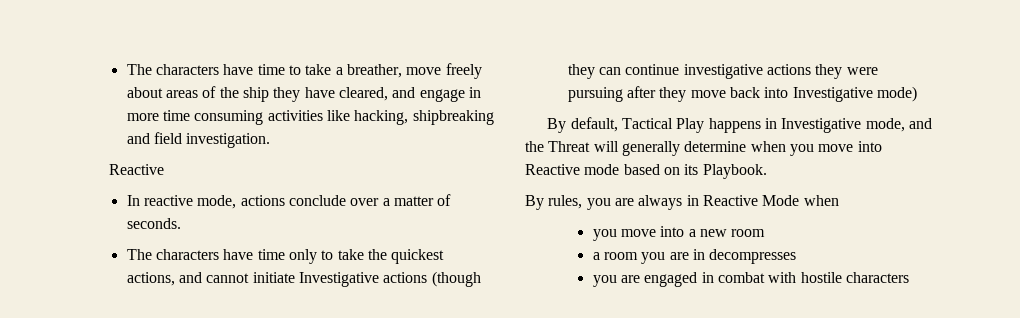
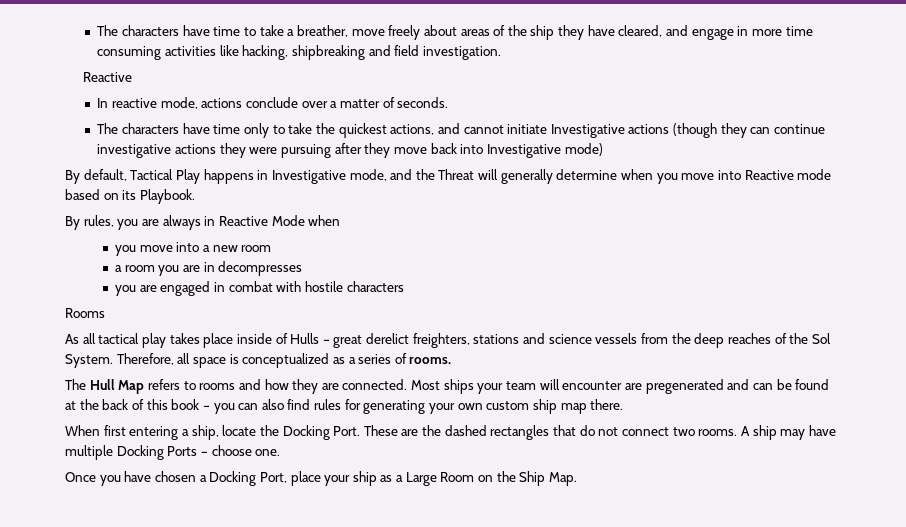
+ Rooms
+ As all tactical play takes place inside of Hulls – great derelict freighters, stations and science vessels from the deep reaches of the Sol System. Therefore, all space is conceptualized as a series of rooms.
+ The Hull Map refers to rooms and how they are connected. Most ships your team will encounter are pregenerated and can be found at the back of this book – you can also find rules for generating your own custom ship map there.
+ When first entering a ship, locate the Docking Port. These are the dashed rectangles that do not connect two rooms. A ship may have multiple Docking Ports – choose one.
+ Once you have chosen a Docking Port, place your ship as a Large Room on the Ship Map.

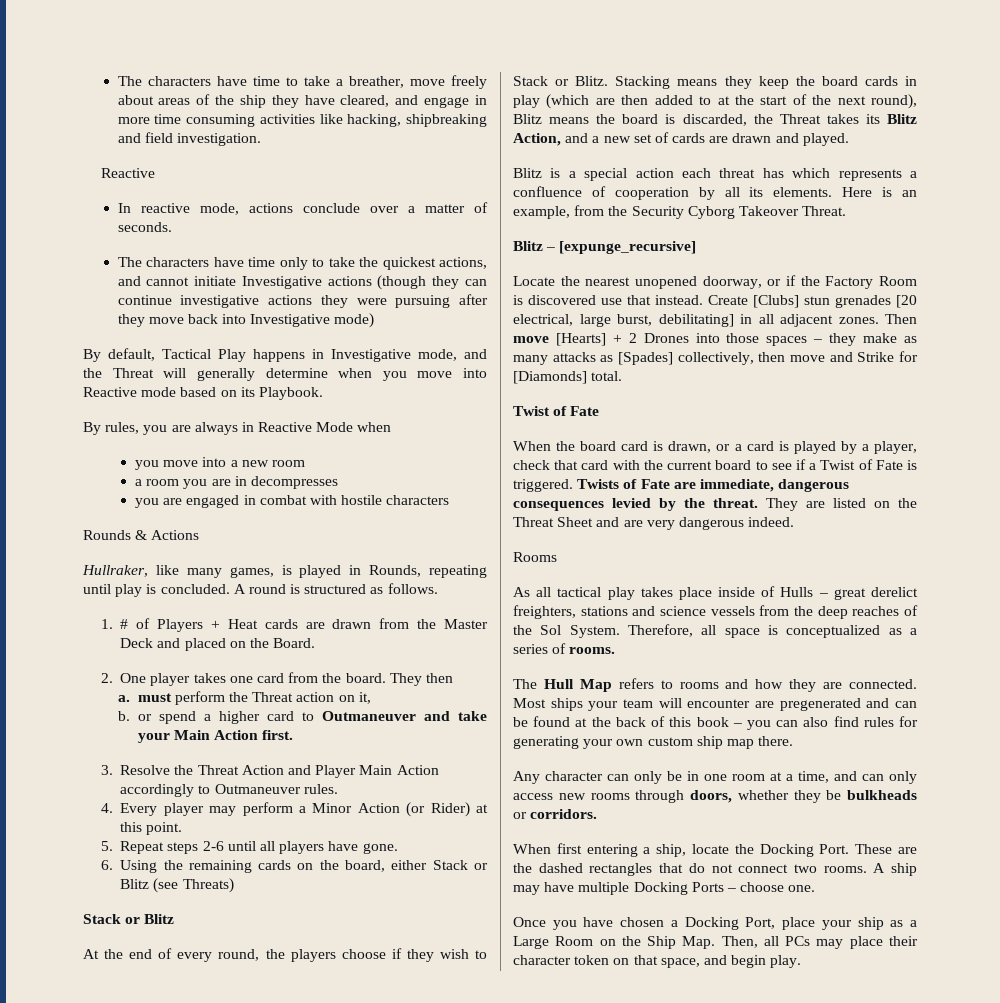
+ Rounds & Actions
+ Hullraker, like many games, is played in Rounds, repeating until play is concluded. A round is structured as follows.
+ 1. # of Players + Heat cards are drawn from the Master Deck and placed on the Board.
+ 2. One player takes one card from the board. They then
+ a. must perform the Threat action on it,
+ b. or spend a higher card to Outmaneuver and take your Main Action first.
+ 3. Resolve the Threat Action and Player Main Action accordingly to Outmaneuver rules.
+ 4. Every player may perform a Minor Action (or Rider) at this point.
+ 5. Repeat steps 2-6 until all players have gone.
+ 6. Using the remaining cards on the board, either Stack or Blitz (see Threats)
+ Stack or Blitz
+ At the end of every round, the players choose if they wish to Stack or Blitz. Stacking means they keep the board cards in play (which are then added to at the start of the next round), Blitz means the board is discarded, the Threat takes its Blitz Action, and a new set of cards are drawn and played.
+ Blitz is a special action each threat has which represents a confluence of cooperation by all its elements. Here is an example, from the Security Cyborg Takeover Threat.
+ Blitz – [expunge_recursive]
+ Locate the nearest unopened doorway, or if the Factory Room is discovered use that instead. Create [Clubs] stun grenades [20 electrical, large burst, debilitating] in all adjacent zones. Then move [Hearts] + 2 Drones into those spaces – they make as many attacks as [Spades] collectively, then move and Strike for [Diamonds] total.
+ Twist of Fate
+ When the board card is drawn, or a card is played by a player, check that card with the current board to see if a Twist of Fate is triggered. Twists of Fate are immediate, dangerous consequences levied by the threat. They are listed on the Threat Sheet and are very dangerous indeed.
+ Any character can only be in one room at a time, and can only access new rooms through doors, whether they be bulkheads or corridors.
- Once you have chosen a Docking Port, place your ship as a Large Room on the Ship Map.
+ Once you have chosen a Docking Port, place your ship as a Large Room on the Ship Map. Then, all PCs may place their character token on that space, and begin play.

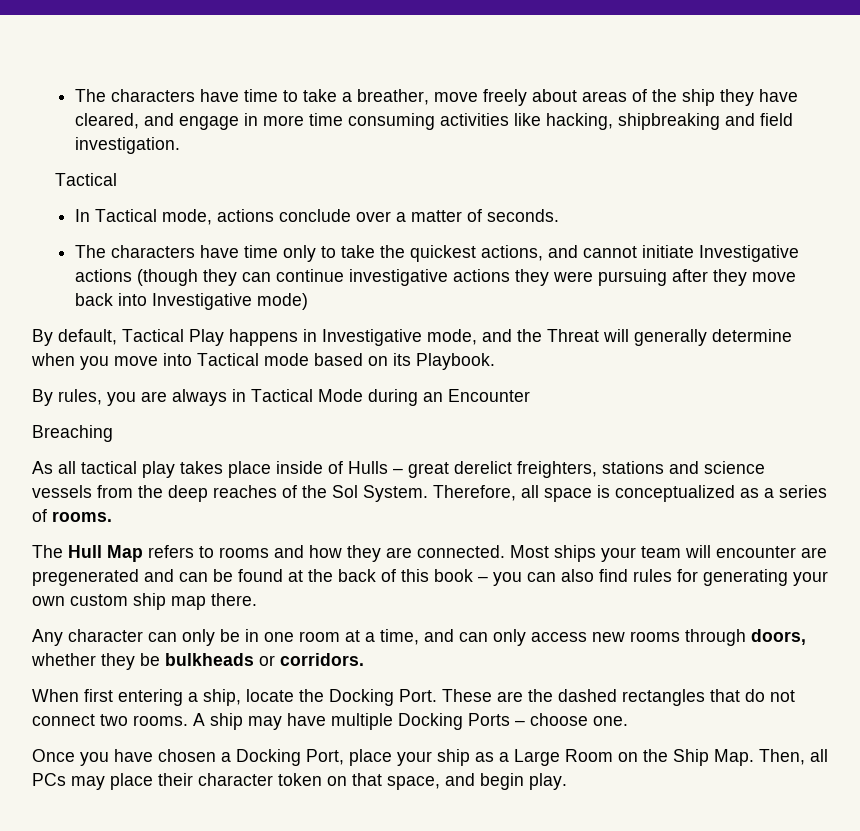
  The characters have time to take a breather, move freely about areas of the ship they have cleared, and engage in more time consuming activities like hacking, shipbreaking and field investigation.
- Reactive
+ Tactical
- In reactive mode, actions conclude over a matter of seconds.
+ In Tactical mode, actions conclude over a matter of seconds.
- By default, Tactical Play happens in Investigative mode, and the Threat will generally determine when you move into Reactive mode based on its Playbook.
+ By default, Tactical Play happens in Investigative mode, and the Threat will generally determine when you move into Tactical mode based on its Playbook.
- By rules, you are always in Reactive Mode when
- you move into a new room
- a room you are in decompresses
- you are engaged in combat with hostile characters
- Rounds & Actions
- Hullraker, like many games, is played in Rounds, repeating until play is concluded. A round is structured as follows.
- 1. # of Players + Heat cards are drawn from the Master Deck and placed on the Board.
- 2. One player takes one card from the board. They then
- a. must perform the Threat action on it,
- b. or spend a higher card to Outmaneuver and take your Main Action first.
- 3. Resolve the Threat Action and Player Main Action accordingly to Outmaneuver rules.
- 4. Every player may perform a Minor Action (or Rider) at this point.
- 5. Repeat steps 2-6 until all players have gone.
- 6. Using the remaining cards on the board, either Stack or Blitz (see Threats)
- Stack or Blitz
- At the end of every round, the players choose if they wish to Stack or Blitz. Stacking means they keep the board cards in play (which are then added to at the start of the next round), Blitz means the board is discarded, the Threat takes its Blitz Action, and a new set of cards are drawn and played.
- Blitz is a special action each threat has which represents a confluence of cooperation by all its elements. Here is an example, from the Security Cyborg Takeover Threat.
- Blitz – [expunge_recursive]
- Locate the nearest unopened doorway, or if the Factory Room is discovered use that instead. Create [Clubs] stun grenades [20 electrical, large burst, debilitating] in all adjacent zones. Then move [Hearts] + 2 Drones into those spaces – they make as many attacks as [Spades] collectively, then move and Strike for [Diamonds] total.
- Twist of Fate
- When the board card is drawn, or a card is played by a player, check that card with the current board to see if a Twist of Fate is triggered. Twists of Fate are immediate, dangerous consequences levied by the threat. They are listed on the Threat Sheet and are very dangerous indeed.
- Rooms
+ By rules, you are always in Tactical Mode during an Encounter
+ Breaching

